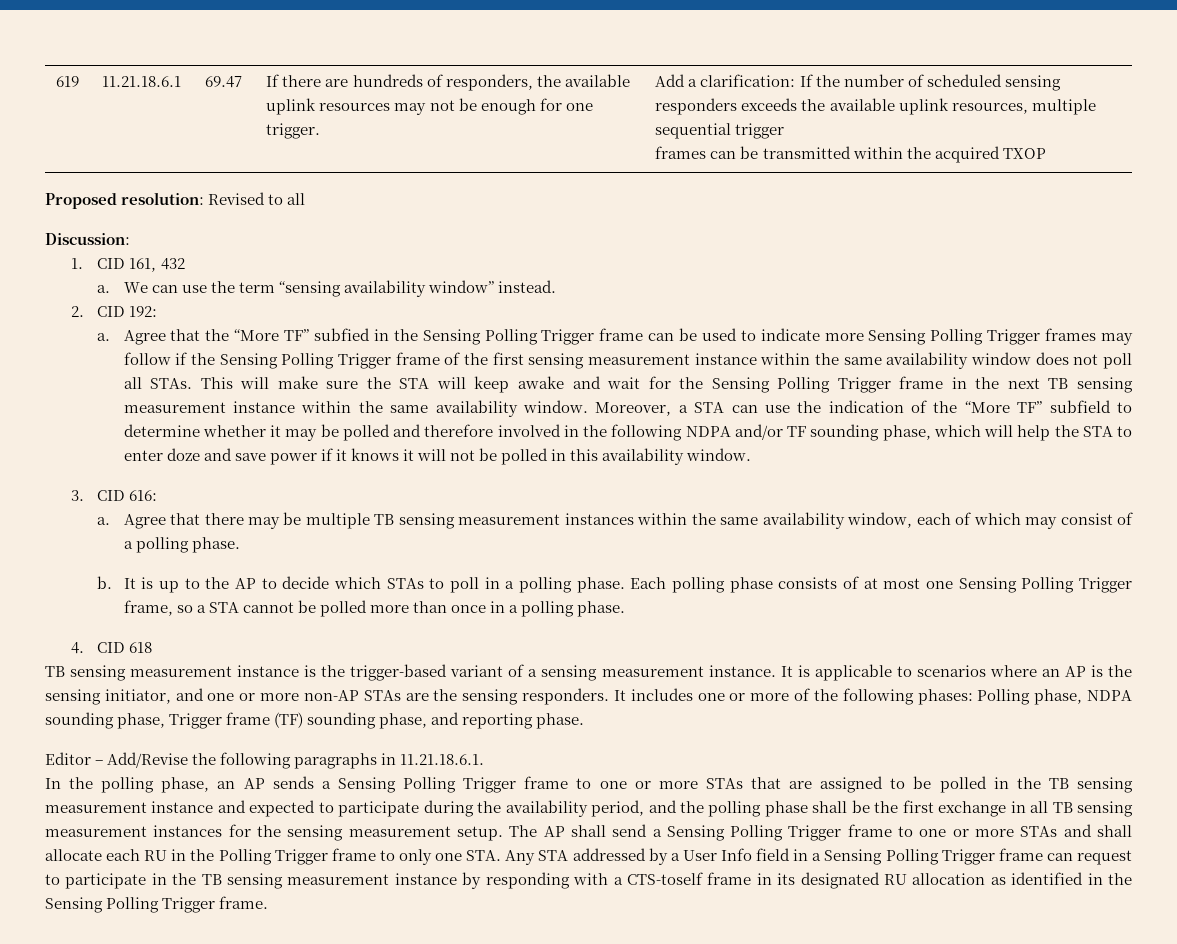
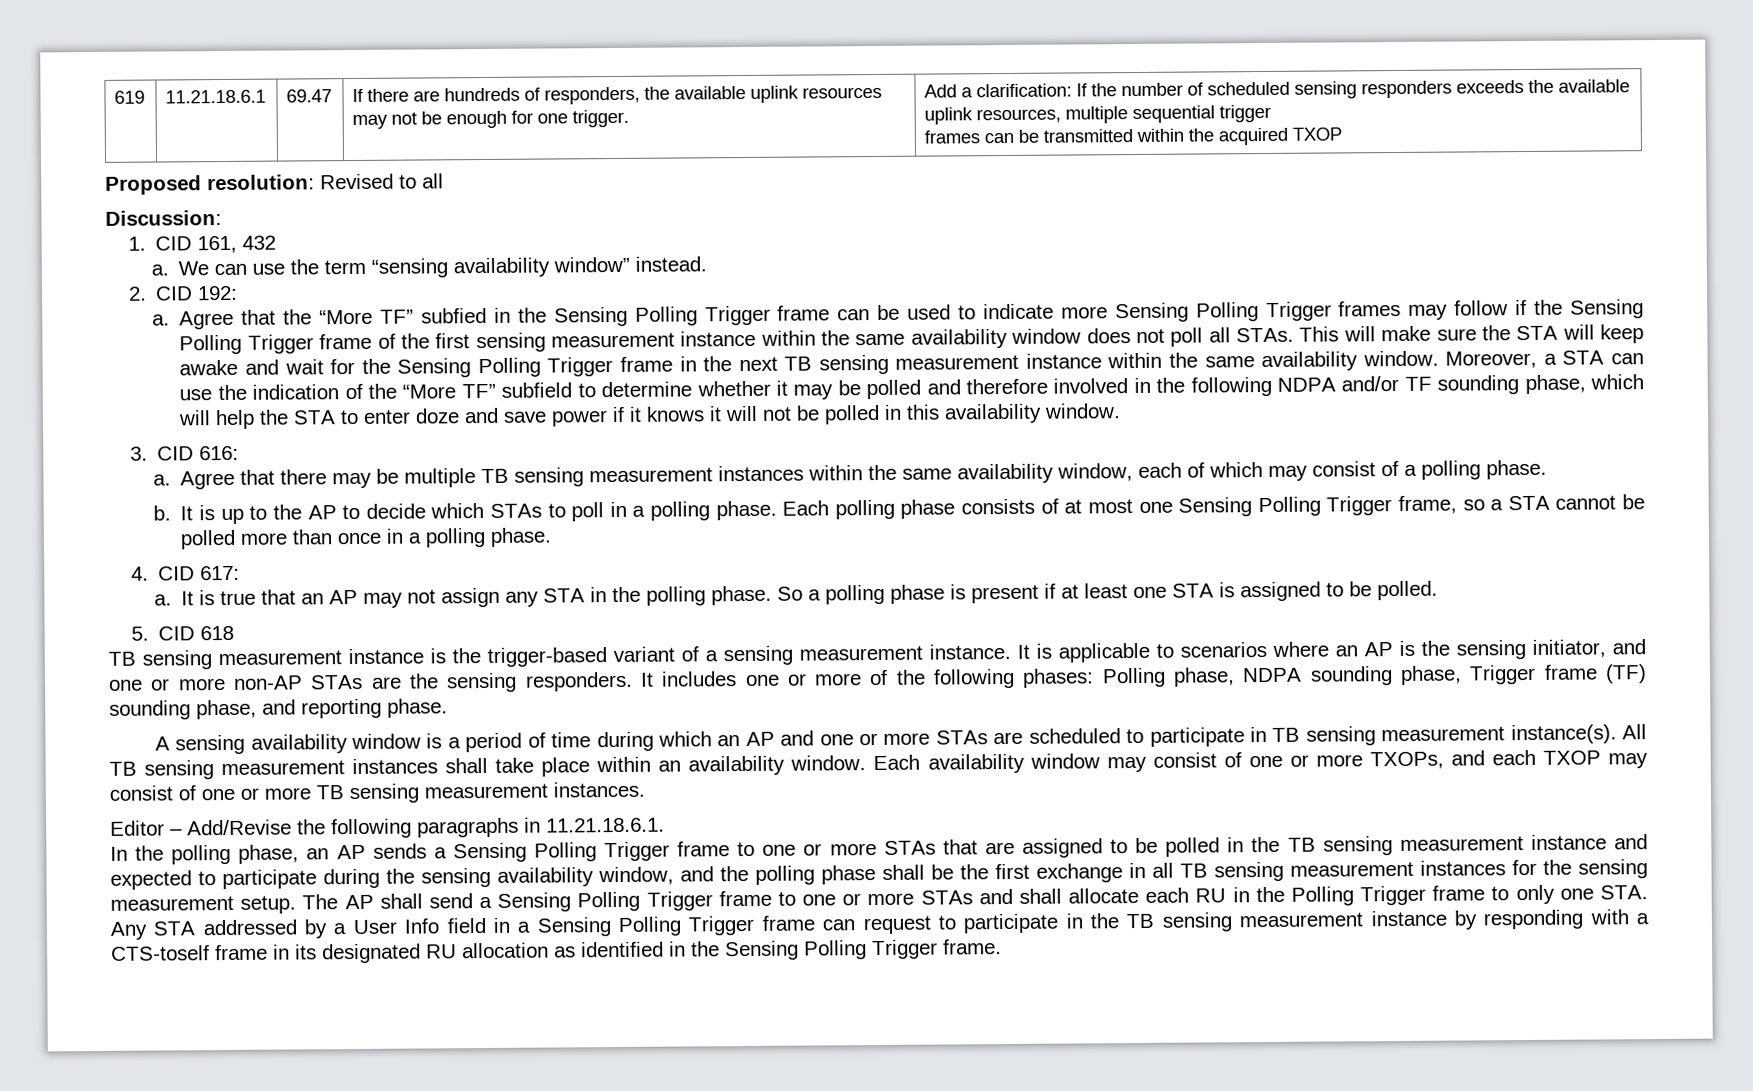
- 4. CID 618
+ 4. CID 617:
+ a. It is true that an AP may not assign any STA in the polling phase. So a polling phase is present if at least one STA is assigned to be polled.
+ 5. CID 618
+ A sensing availability window is a period of time during which an AP and one or more STAs are scheduled to participate in TB sensing measurement instance(s). All TB sensing measurement instances shall take place within an availability window. Each availability window may consist of one or more TXOPs, and each TXOP may consist of one or more TB sensing measurement instances.
- In the polling phase, an AP sends a Sensing Polling Trigger frame to one or more STAs that are assigned to be polled in the TB sensing measurement instance and expected to participate during the availability period, and the polling phase shall be the first exchange in all TB sensing measurement instances for the sensing measurement setup.
+ In the polling phase, an AP sends a Sensing Polling Trigger frame to one or more STAs that are assigned to be polled in the TB sensing measurement instance and expected to participate during the sensing availability window, and the polling phase shall be the first exchange in all TB sensing measurement instances for the sensing measurement setup.

